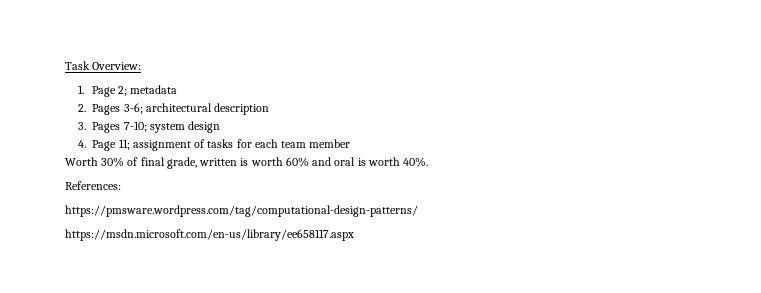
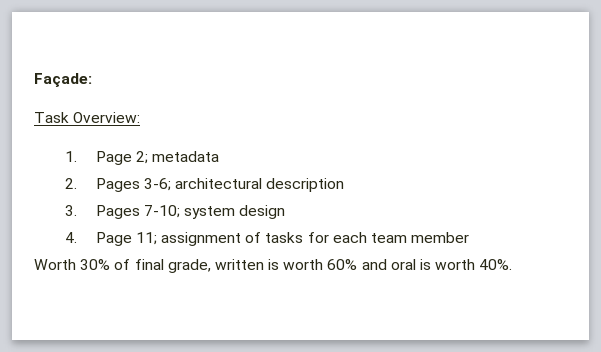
+ Façade:
- References:
- https://pmsware.wordpress.com/tag/computational-design-patterns/
- https://msdn.microsoft.com/en-us/library/ee658117.aspx

